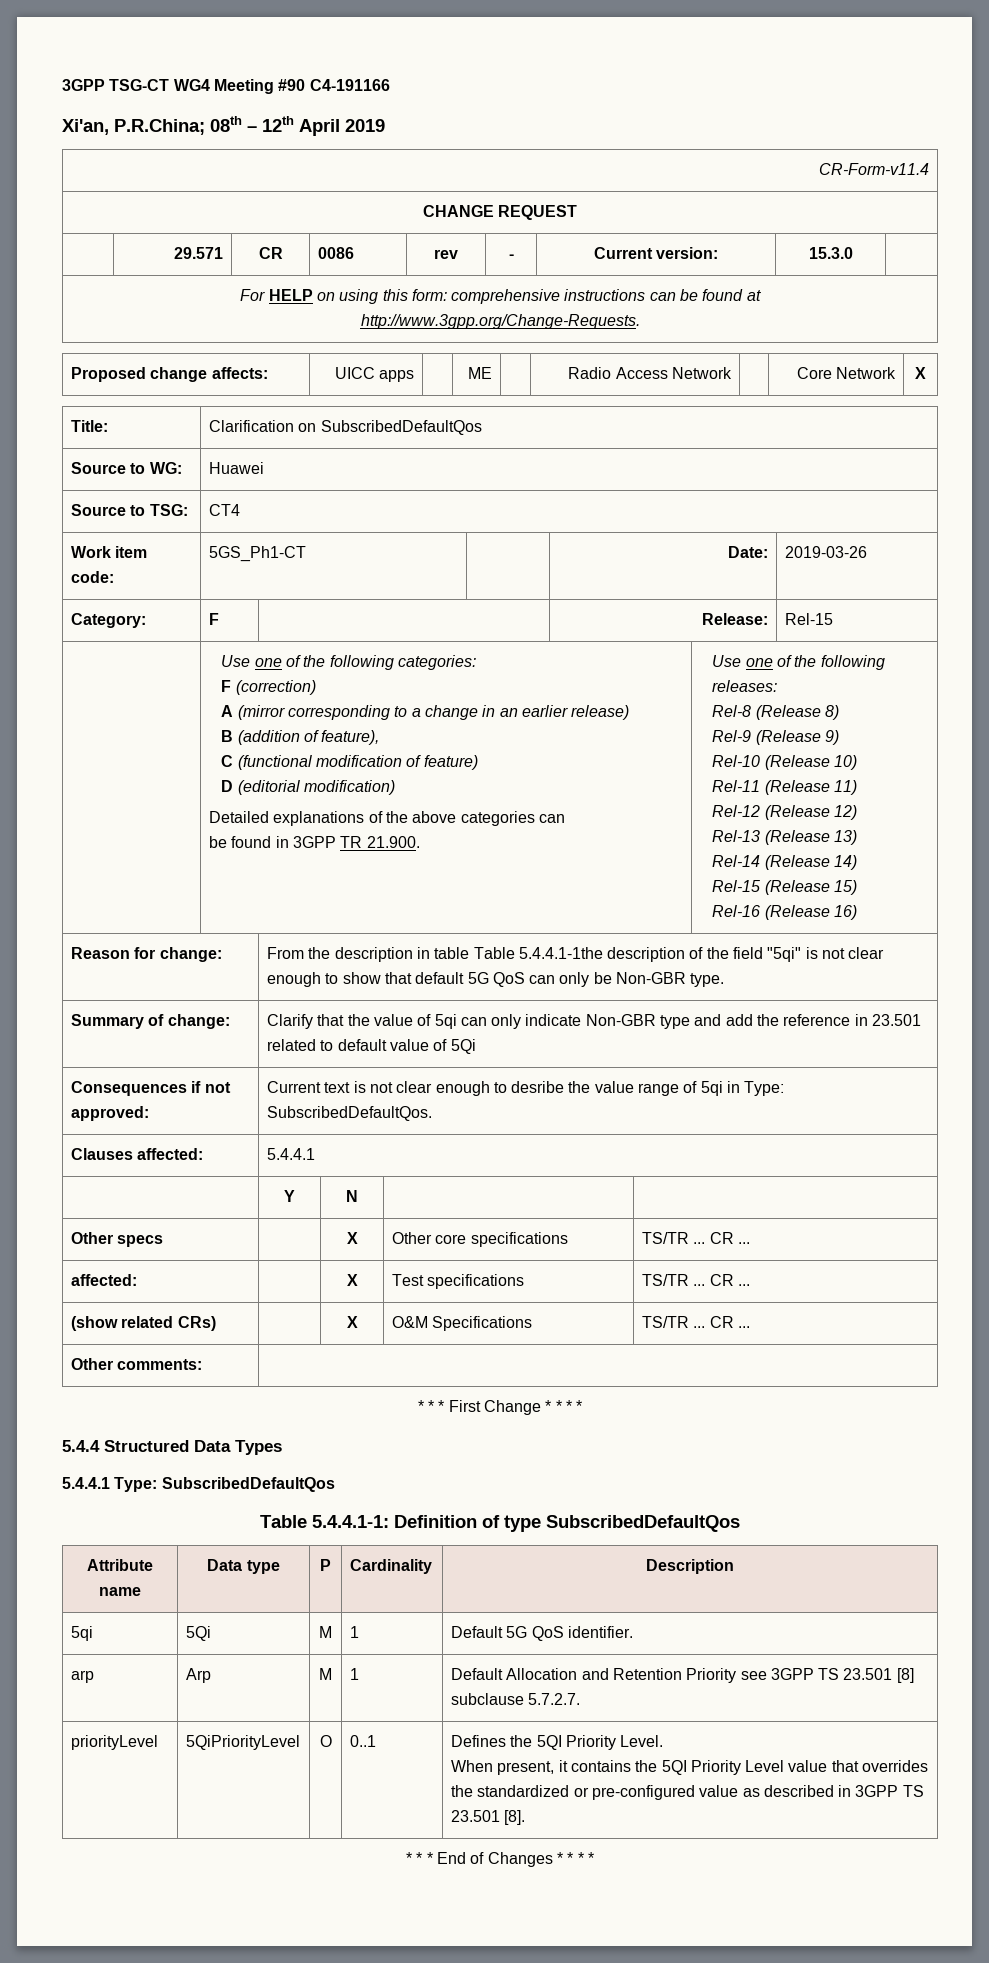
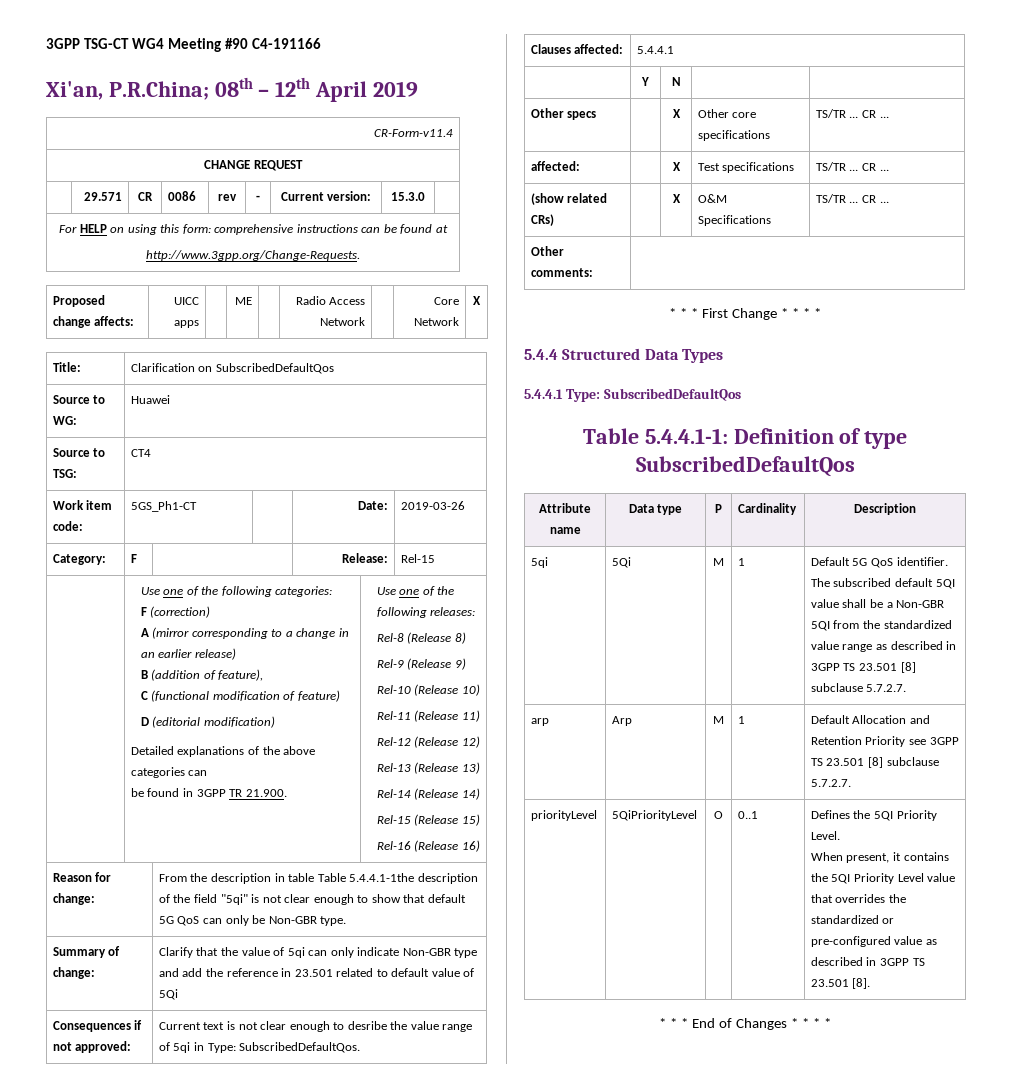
- 5qi | 5Qi | M | 1 | Default 5G QoS identifier.
+ 5qi | 5Qi | M | 1 | Default 5G QoS identifier. The subscribed default 5QI value shall be a Non-GBR 5QI from the standardized value range as described in 3GPP TS 23.501 [8] subclause 5.7.2.7.

